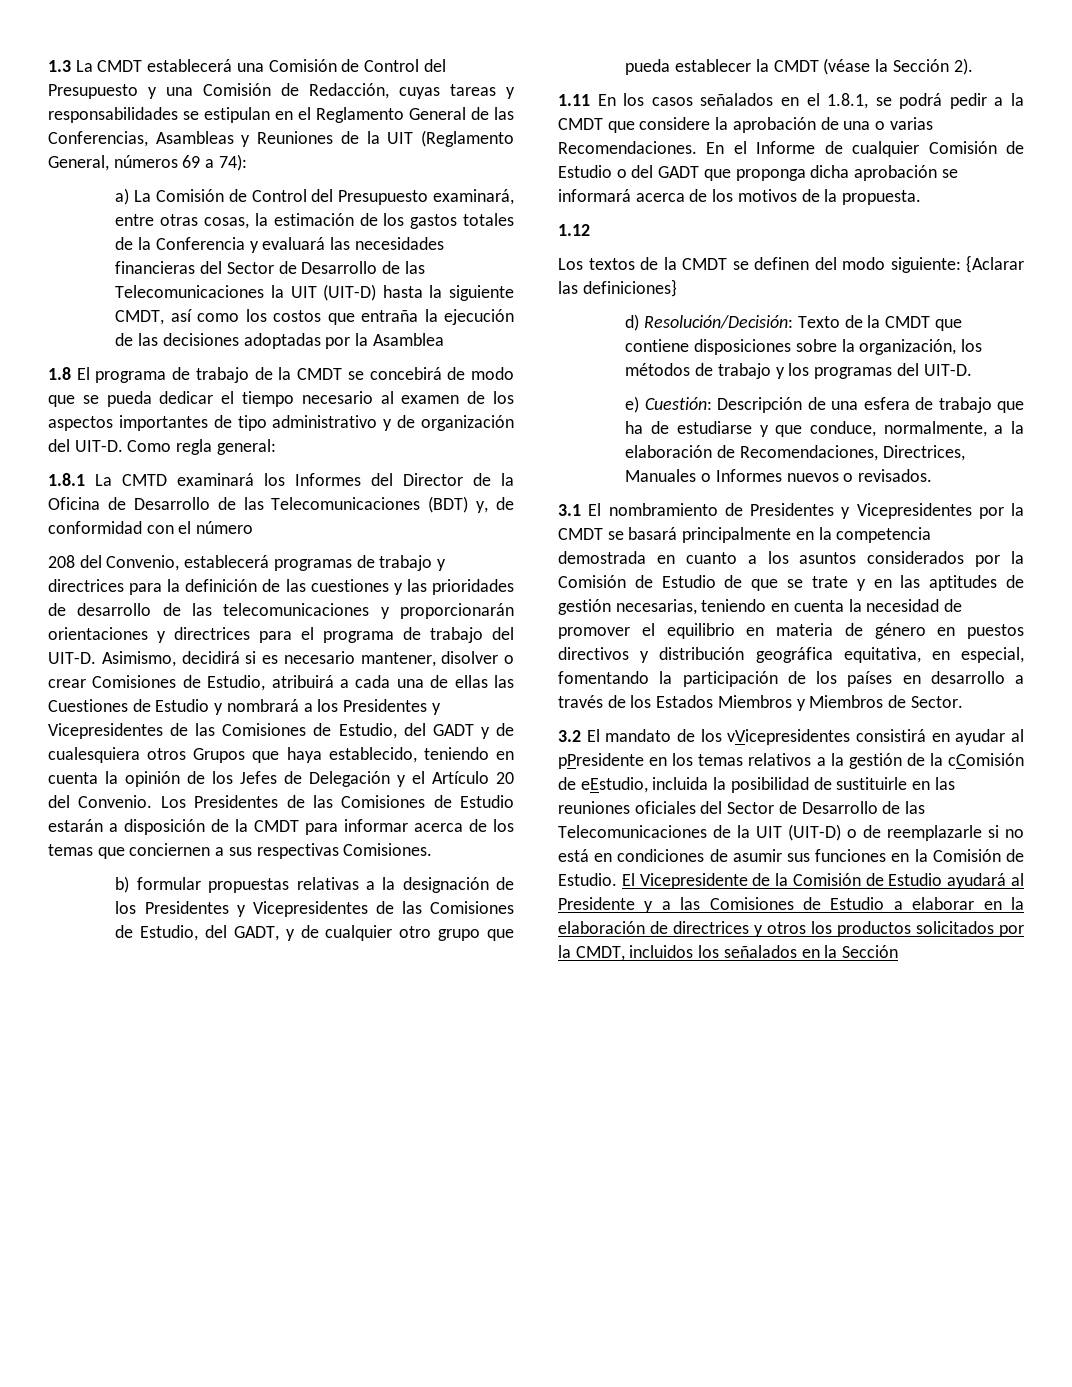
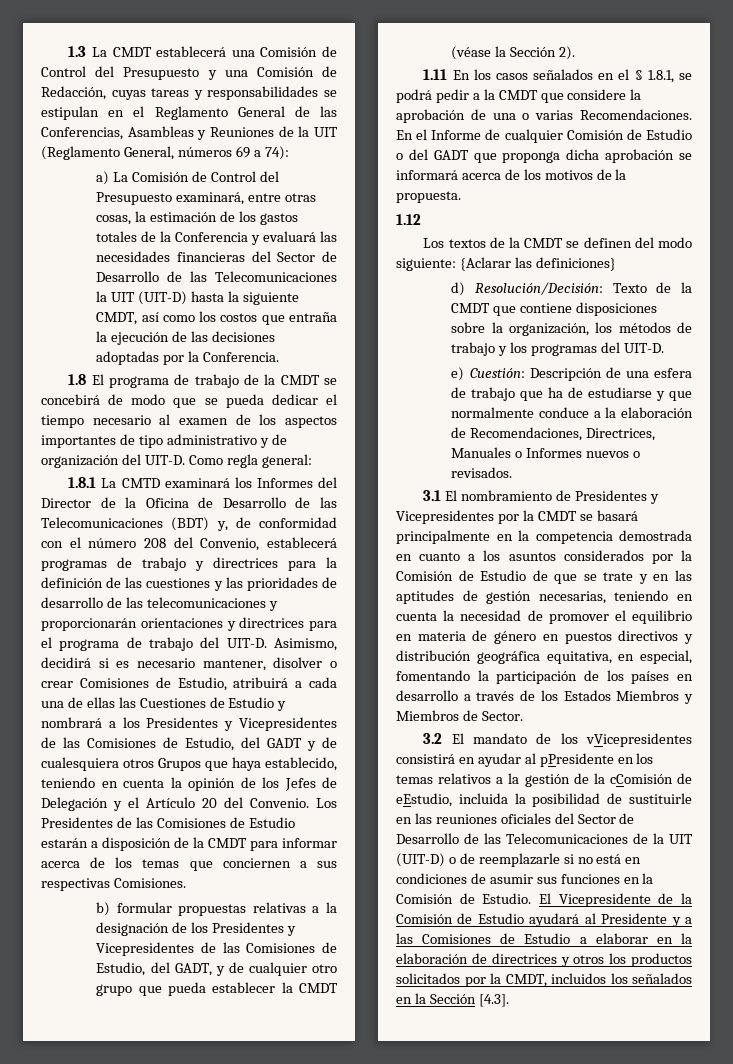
- a) La Comisión de Control del Presupuesto examinará, entre otras cosas, la estimación de los gastos totales de la Conferencia y evaluará las necesidades financieras del Sector de Desarrollo de las Telecomunicaciones la UIT (UIT-D) hasta la siguiente CMDT, así como los costos que entraña la ejecución de las decisiones adoptadas por la Asamblea
+ a) La Comisión de Control del Presupuesto examinará, entre otras cosas, la estimación de los gastos totales de la Conferencia y evaluará las necesidades financieras del Sector de Desarrollo de las Telecomunicaciones la UIT (UIT-D) hasta la siguiente CMDT, así como los costos que entraña la ejecución de las decisiones adoptadas por la Conferencia.
- 1.8.1 La CMTD examinará los Informes del Director de la Oficina de Desarrollo de las Telecomunicaciones (BDT) y, de conformidad con el número
- 208 del Convenio, establecerá programas de trabajo y directrices para la definición de las cuestiones y las prioridades de desarrollo de las telecomunicaciones y proporcionarán orientaciones y directrices para el programa de trabajo del UIT-D.
+ 1.8.1 La CMTD examinará los Informes del Director de la Oficina de Desarrollo de las Telecomunicaciones (BDT) y, de conformidad con el número 208 del Convenio, establecerá programas de trabajo y directrices para la definición de las cuestiones y las prioridades de desarrollo de las telecomunicaciones y proporcionarán orientaciones y directrices para el programa de trabajo del UIT-D.
- 1.11 En los casos señalados en el 1.8.1, se podrá pedir a la CMDT que considere la aprobación de una o varias Recomendaciones.
+ 1.11 En los casos señalados en el § 1.8.1, se podrá pedir a la CMDT que considere la aprobación de una o varias Recomendaciones.
- e) Cuestión: Descripción de una esfera de trabajo que ha de estudiarse y que conduce, normalmente, a la elaboración de Recomendaciones, Directrices, Manuales o Informes nuevos o revisados.
+ e) Cuestión: Descripción de una esfera de trabajo que ha de estudiarse y que normalmente conduce a la elaboración de Recomendaciones, Directrices, Manuales o Informes nuevos o revisados.
- El Vicepresidente de la Comisión de Estudio ayudará al Presidente y a las Comisiones de Estudio a elaborar en la elaboración de directrices y otros los productos solicitados por la CMDT, incluidos los señalados en la Sección
+ El Vicepresidente de la Comisión de Estudio ayudará al Presidente y a las Comisiones de Estudio a elaborar en la elaboración de directrices y otros los productos solicitados por la CMDT, incluidos los señalados en la Sección [4.3].

